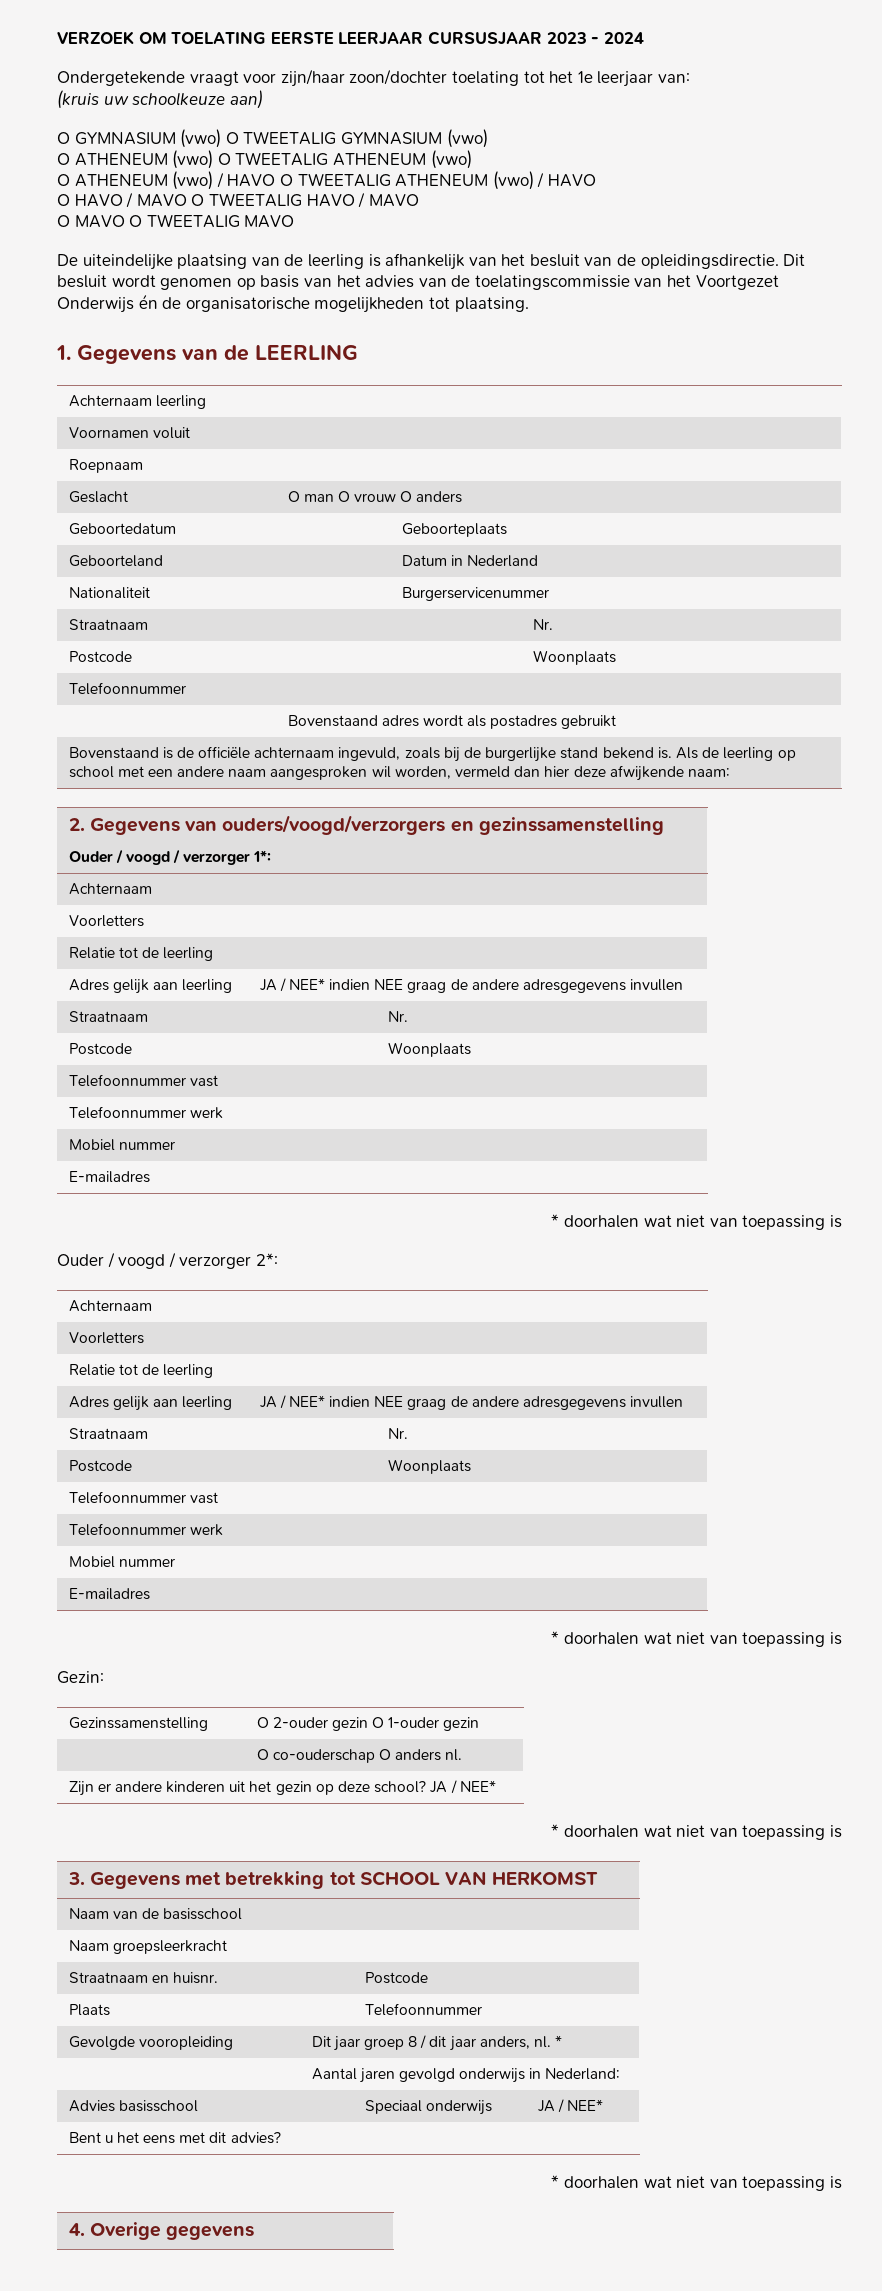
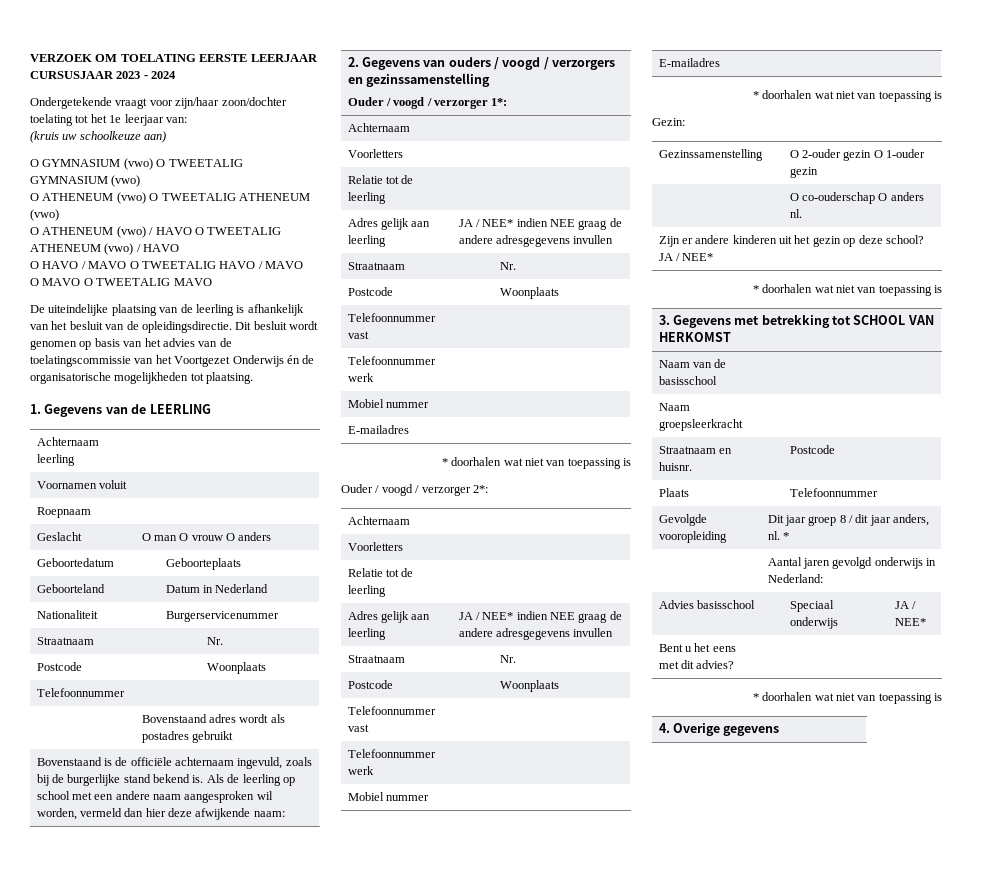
- 2. Gegevens van ouders/voogd/verzorgers en gezinssamenstelling
+ 2. Gegevens van ouders / voogd / verzorgers en gezinssamenstelling

